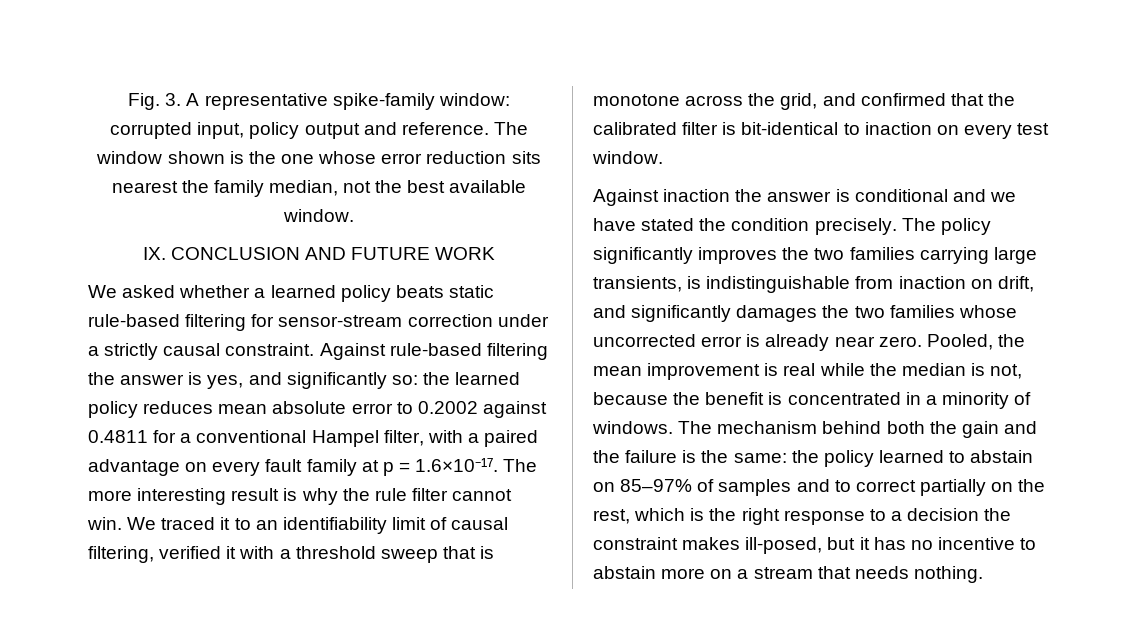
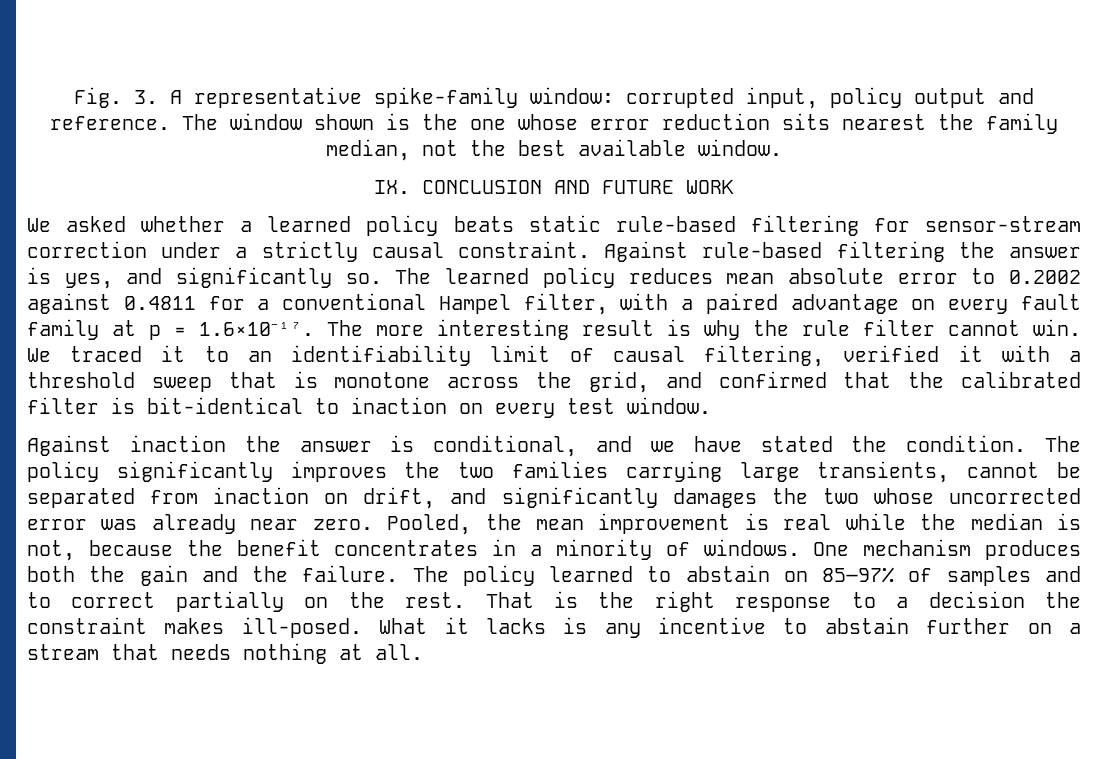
- Against rule-based filtering the answer is yes, and significantly so: the learned policy reduces mean absolute error to 0.2002 against 0.4811 for a conventional Hampel filter, with a paired advantage on every fault family at p = 1.6×10⁻¹⁷. The more interesting result is why the rule filter cannot win.
+ Against rule-based filtering the answer is yes, and significantly so. The learned policy reduces mean absolute error to 0.2002 against 0.4811 for a conventional Hampel filter, with a paired advantage on every fault family at p = 1.6×10⁻¹⁷. The more interesting result is why the rule filter cannot win.
- Against inaction the answer is conditional and we have stated the condition precisely.
+ Against inaction the answer is conditional, and we have stated the condition.
- The policy significantly improves the two families carrying large transients, is indistinguishable from inaction on drift, and significantly damages the two families whose uncorrected error is already near zero.
+ The policy significantly improves the two families carrying large transients, cannot be separated from inaction on drift, and significantly damages the two whose uncorrected error was already near zero.
- Pooled, the mean improvement is real while the median is not, because the benefit is concentrated in a minority of windows.
+ Pooled, the mean improvement is real while the median is not, because the benefit concentrates in a minority of windows.
- The mechanism behind both the gain and the failure is the same: the policy learned to abstain on 85–97% of samples and to correct partially on the rest, which is the right response to a decision the constraint makes ill-posed, but it has no incentive to abstain more on a stream that needs nothing.
+ One mechanism produces both the gain and the failure. The policy learned to abstain on 85–97% of samples and to correct partially on the rest. That is the right response to a decision the constraint makes ill-posed. What it lacks is any incentive to abstain further on a stream that needs nothing at all.

